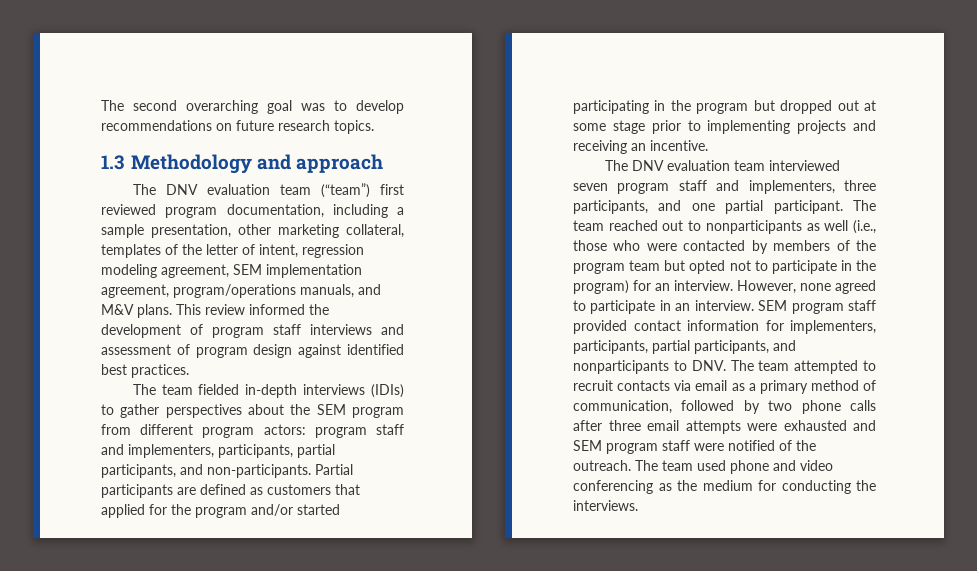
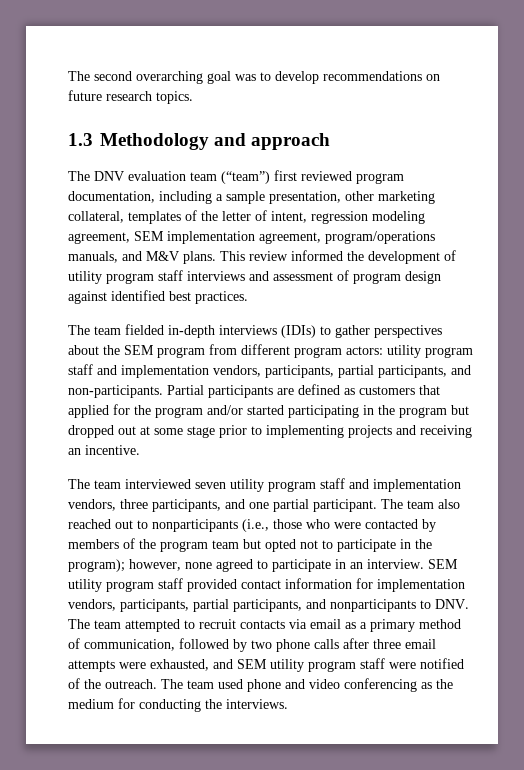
- This review informed the development of program staff interviews and assessment of program design against identified best practices.
+ This review informed the development of utility program staff interviews and assessment of program design against identified best practices.
- The team fielded in-depth interviews (IDIs) to gather perspectives about the SEM program from different program actors: program staff and implementers, participants, partial participants, and non-participants.
+ The team fielded in-depth interviews (IDIs) to gather perspectives about the SEM program from different program actors: utility program staff and implementation vendors, participants, partial participants, and non-participants.
- The DNV evaluation team interviewed seven program staff and implementers, three participants, and one partial participant.
+ The team interviewed seven utility program staff and implementation vendors, three participants, and one partial participant.
- The team reached out to nonparticipants as well (i.e., those who were contacted by members of the program team but opted not to participate in the program) for an interview. However, none agreed to participate in an interview.
+ The team also reached out to nonparticipants (i.e., those who were contacted by members of the program team but opted not to participate in the program); however, none agreed to participate in an interview.
- SEM program staff provided contact information for implementers, participants, partial participants, and nonparticipants to DNV. The team attempted to recruit contacts via email as a primary method of communication, followed by two phone calls after three email attempts were exhausted and SEM program staff were notified of the outreach.
+ SEM utility program staff provided contact information for implementation vendors, participants, partial participants, and nonparticipants to DNV. The team attempted to recruit contacts via email as a primary method of communication, followed by two phone calls after three email attempts were exhausted, and SEM utility program staff were notified of the outreach.

